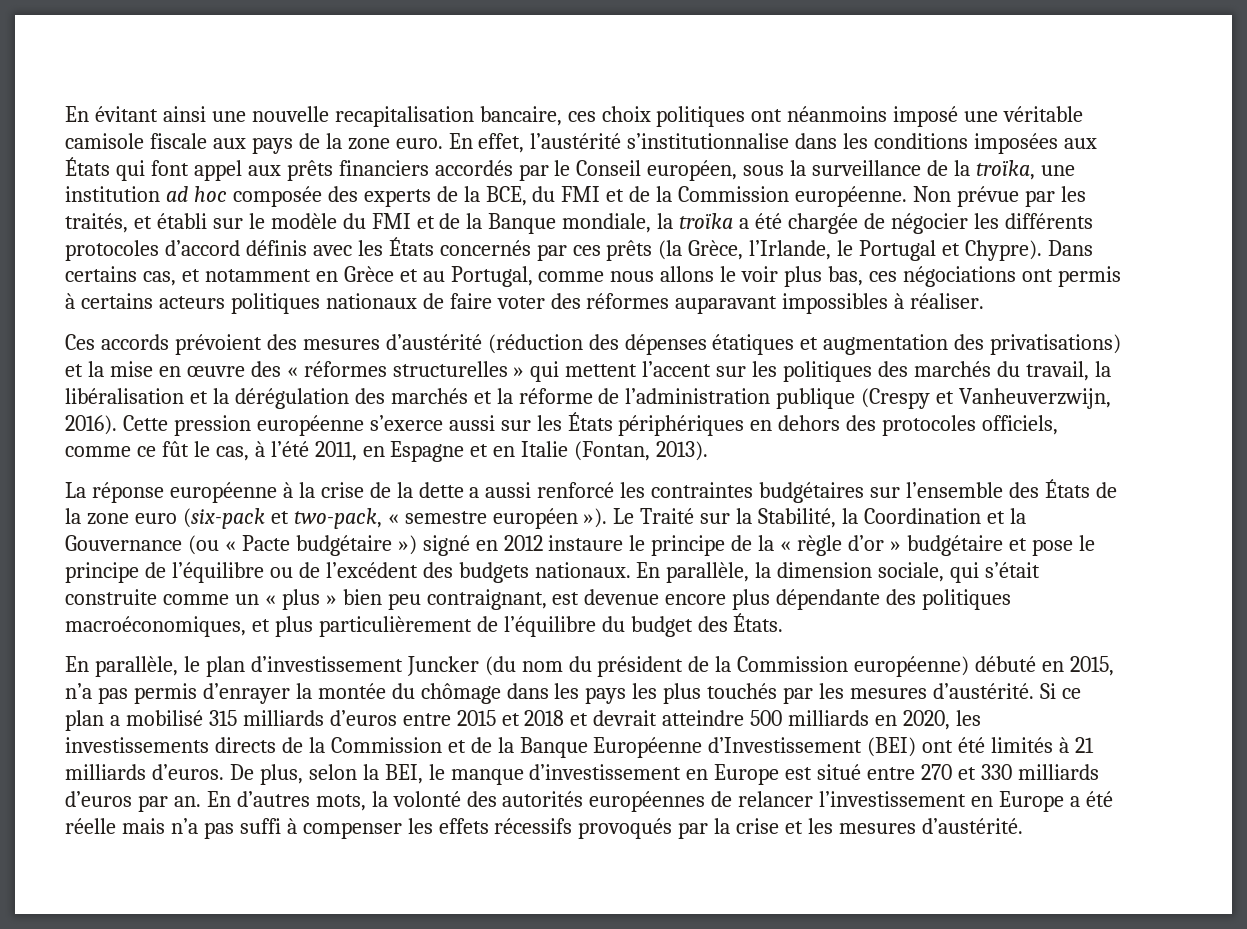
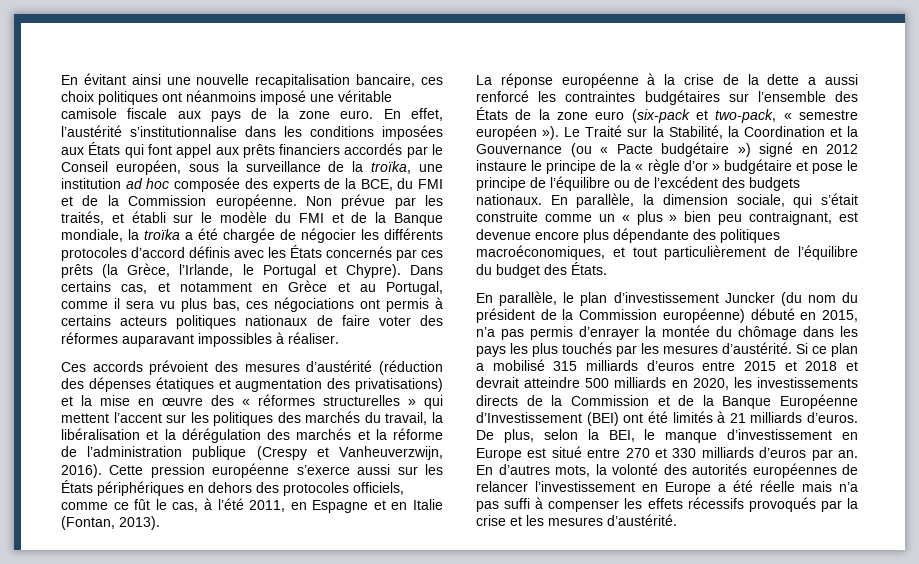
- Dans certains cas, et notamment en Grèce et au Portugal, comme nous allons le voir plus bas, ces négociations ont permis à certains acteurs politiques nationaux de faire voter des réformes auparavant impossibles à réaliser.
+ Dans certains cas, et notamment en Grèce et au Portugal, comme il sera vu plus bas, ces négociations ont permis à certains acteurs politiques nationaux de faire voter des réformes auparavant impossibles à réaliser.
- En parallèle, la dimension sociale, qui s’était construite comme un « plus » bien peu contraignant, est devenue encore plus dépendante des politiques macroéconomiques, et plus particulièrement de l’équilibre du budget des États.
+ En parallèle, la dimension sociale, qui s’était construite comme un « plus » bien peu contraignant, est devenue encore plus dépendante des politiques macroéconomiques, et tout particulièrement de l’équilibre du budget des États.

